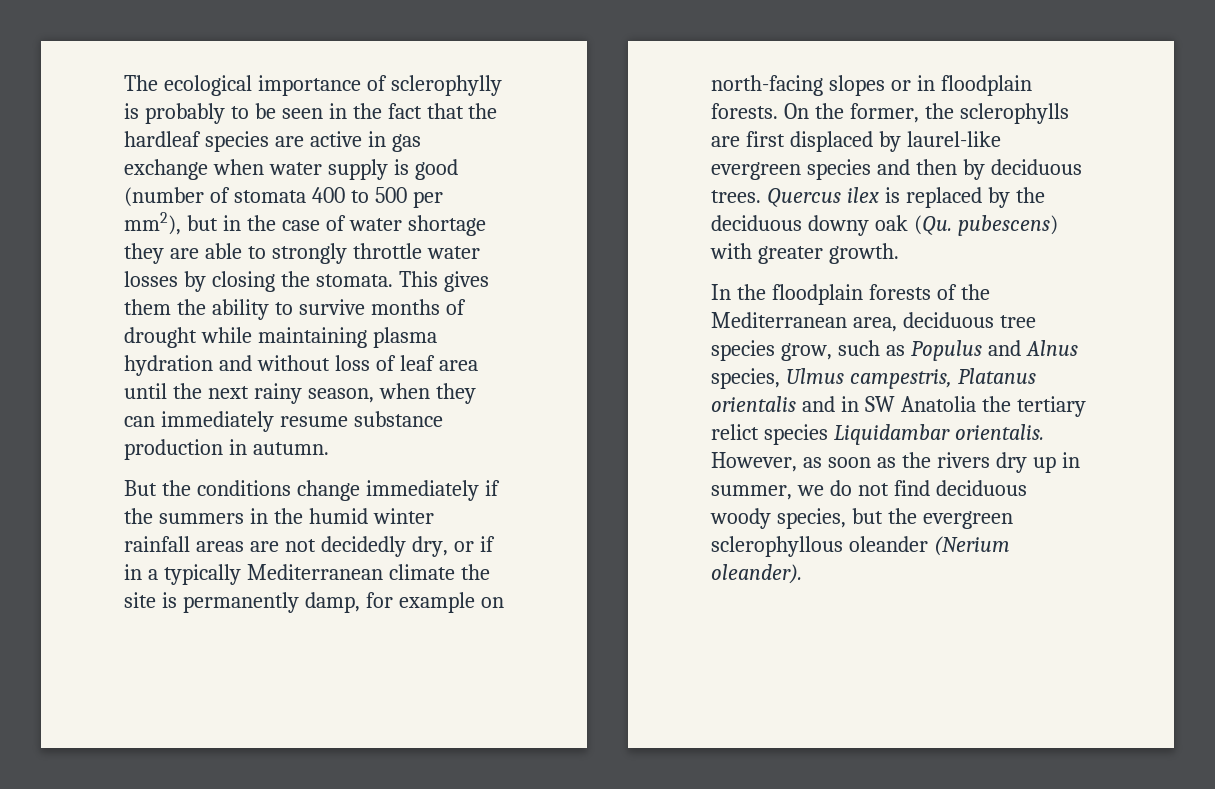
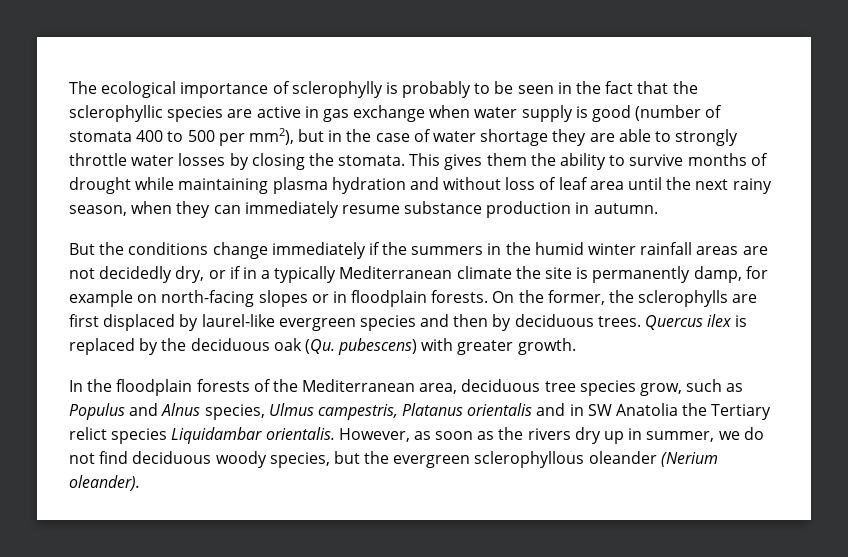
- The ecological importance of sclerophylly is probably to be seen in the fact that the hardleaf species are active in gas exchange when water supply is good (number of stomata 400 to 500 per mm2), but in the case of water shortage they are able to strongly throttle water losses by closing the stomata.
+ The ecological importance of sclerophylly is probably to be seen in the fact that the sclerophyllic species are active in gas exchange when water supply is good (number of stomata 400 to 500 per mm2), but in the case of water shortage they are able to strongly throttle water losses by closing the stomata.
- Quercus ilex is replaced by the deciduous downy oak (Qu. pubescens) with greater growth.
+ Quercus ilex is replaced by the deciduous oak (Qu. pubescens) with greater growth.
- In the floodplain forests of the Mediterranean area, deciduous tree species grow, such as Populus and Alnus species, Ulmus campestris, Platanus orientalis and in SW Anatolia the tertiary relict species Liquidambar orientalis.
+ In the floodplain forests of the Mediterranean area, deciduous tree species grow, such as Populus and Alnus species, Ulmus campestris, Platanus orientalis and in SW Anatolia the Tertiary relict species Liquidambar orientalis.

